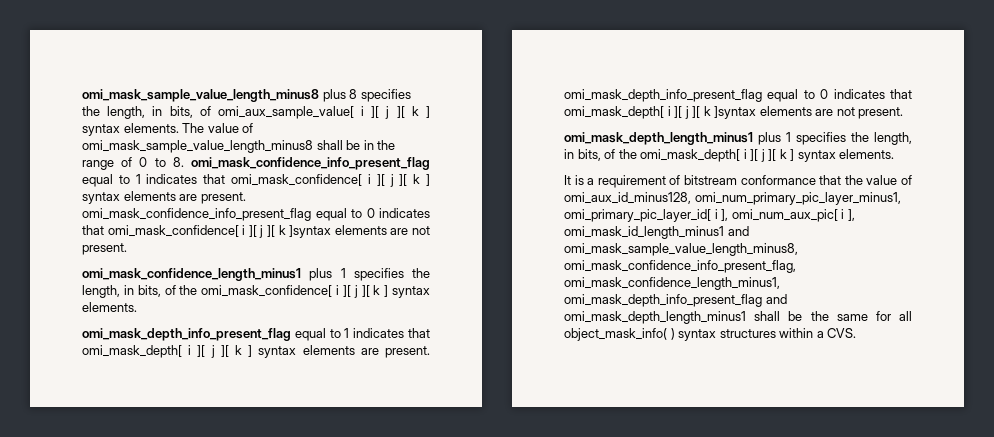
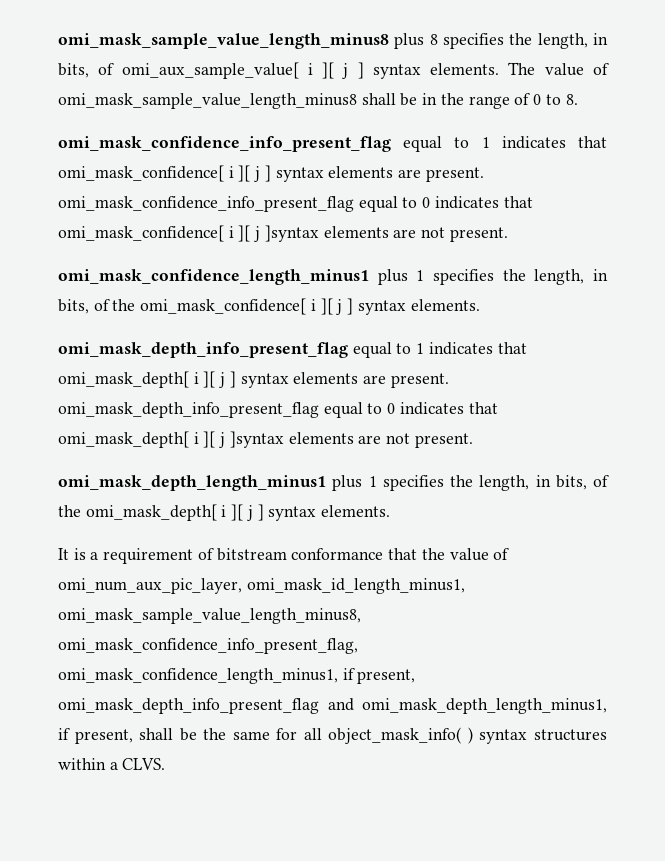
- omi_mask_sample_value_length_minus8 plus 8 specifies the length, in bits, of omi_aux_sample_value[ i ][ j ][ k ] syntax elements.
+ omi_mask_sample_value_length_minus8 plus 8 specifies the length, in bits, of omi_aux_sample_value[ i ][ j ] syntax elements.
- The value of omi_mask_sample_value_length_minus8 shall be in the range of 0 to 8. omi_mask_confidence_info_present_flag equal to 1 indicates that omi_mask_confidence[ i ][ j ][ k ] syntax elements are present. omi_mask_confidence_info_present_flag equal to 0 indicates that omi_mask_confidence[ i ][ j ][ k ]syntax elements are not present.
+ The value of omi_mask_sample_value_length_minus8 shall be in the range of 0 to 8.
+ omi_mask_confidence_info_present_flag equal to 1 indicates that omi_mask_confidence[ i ][ j ] syntax elements are present. omi_mask_confidence_info_present_flag equal to 0 indicates that omi_mask_confidence[ i ][ j ]syntax elements are not present.
- omi_mask_confidence_length_minus1 plus 1 specifies the length, in bits, of the omi_mask_confidence[ i ][ j ][ k ] syntax elements.
+ omi_mask_confidence_length_minus1 plus 1 specifies the length, in bits, of the omi_mask_confidence[ i ][ j ] syntax elements.
- omi_mask_depth_info_present_flag equal to 1 indicates that omi_mask_depth[ i ][ j ][ k ] syntax elements are present. omi_mask_depth_info_present_flag equal to 0 indicates that omi_mask_depth[ i ][ j ][ k ]syntax elements are not present.
+ omi_mask_depth_info_present_flag equal to 1 indicates that omi_mask_depth[ i ][ j ] syntax elements are present. omi_mask_depth_info_present_flag equal to 0 indicates that omi_mask_depth[ i ][ j ]syntax elements are not present.
- omi_mask_depth_length_minus1 plus 1 specifies the length, in bits, of the omi_mask_depth[ i ][ j ][ k ] syntax elements.
+ omi_mask_depth_length_minus1 plus 1 specifies the length, in bits, of the omi_mask_depth[ i ][ j ] syntax elements.
- It is a requirement of bitstream conformance that the value of omi_aux_id_minus128, omi_num_primary_pic_layer_minus1, omi_primary_pic_layer_id[ i ], omi_num_aux_pic[ i ], omi_mask_id_length_minus1 and omi_mask_sample_value_length_minus8, omi_mask_confidence_info_present_flag, omi_mask_confidence_length_minus1, omi_mask_depth_info_present_flag and omi_mask_depth_length_minus1 shall be the same for all object_mask_info( ) syntax structures within a CVS.
+ It is a requirement of bitstream conformance that the value of omi_num_aux_pic_layer, omi_mask_id_length_minus1, omi_mask_sample_value_length_minus8, omi_mask_confidence_info_present_flag, omi_mask_confidence_length_minus1, if present, omi_mask_depth_info_present_flag and omi_mask_depth_length_minus1, if present, shall be the same for all object_mask_info( ) syntax structures within a CLVS.

